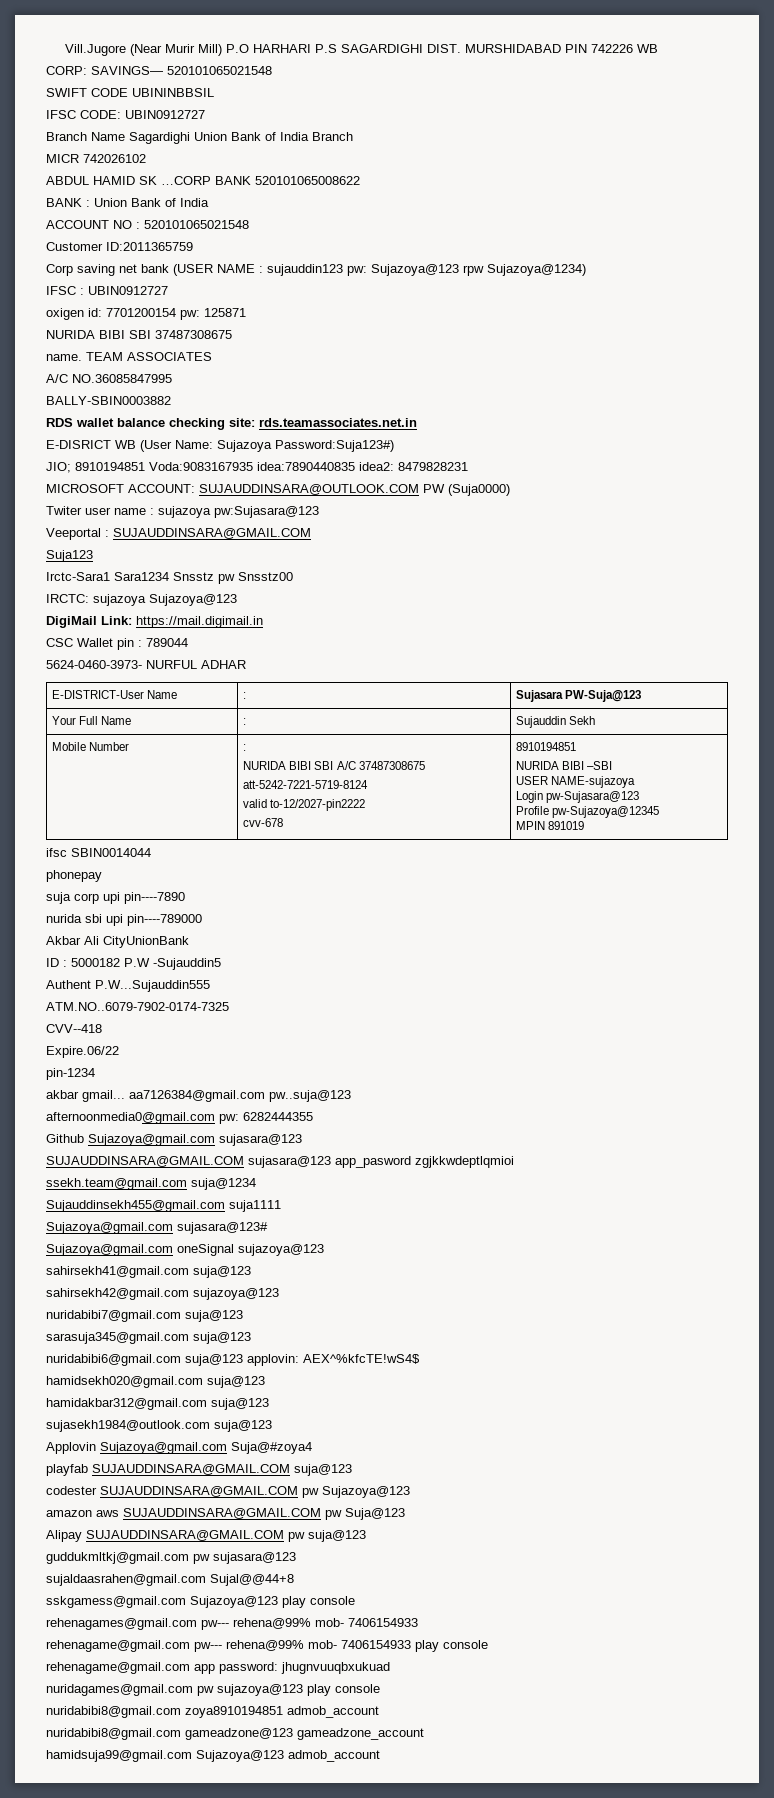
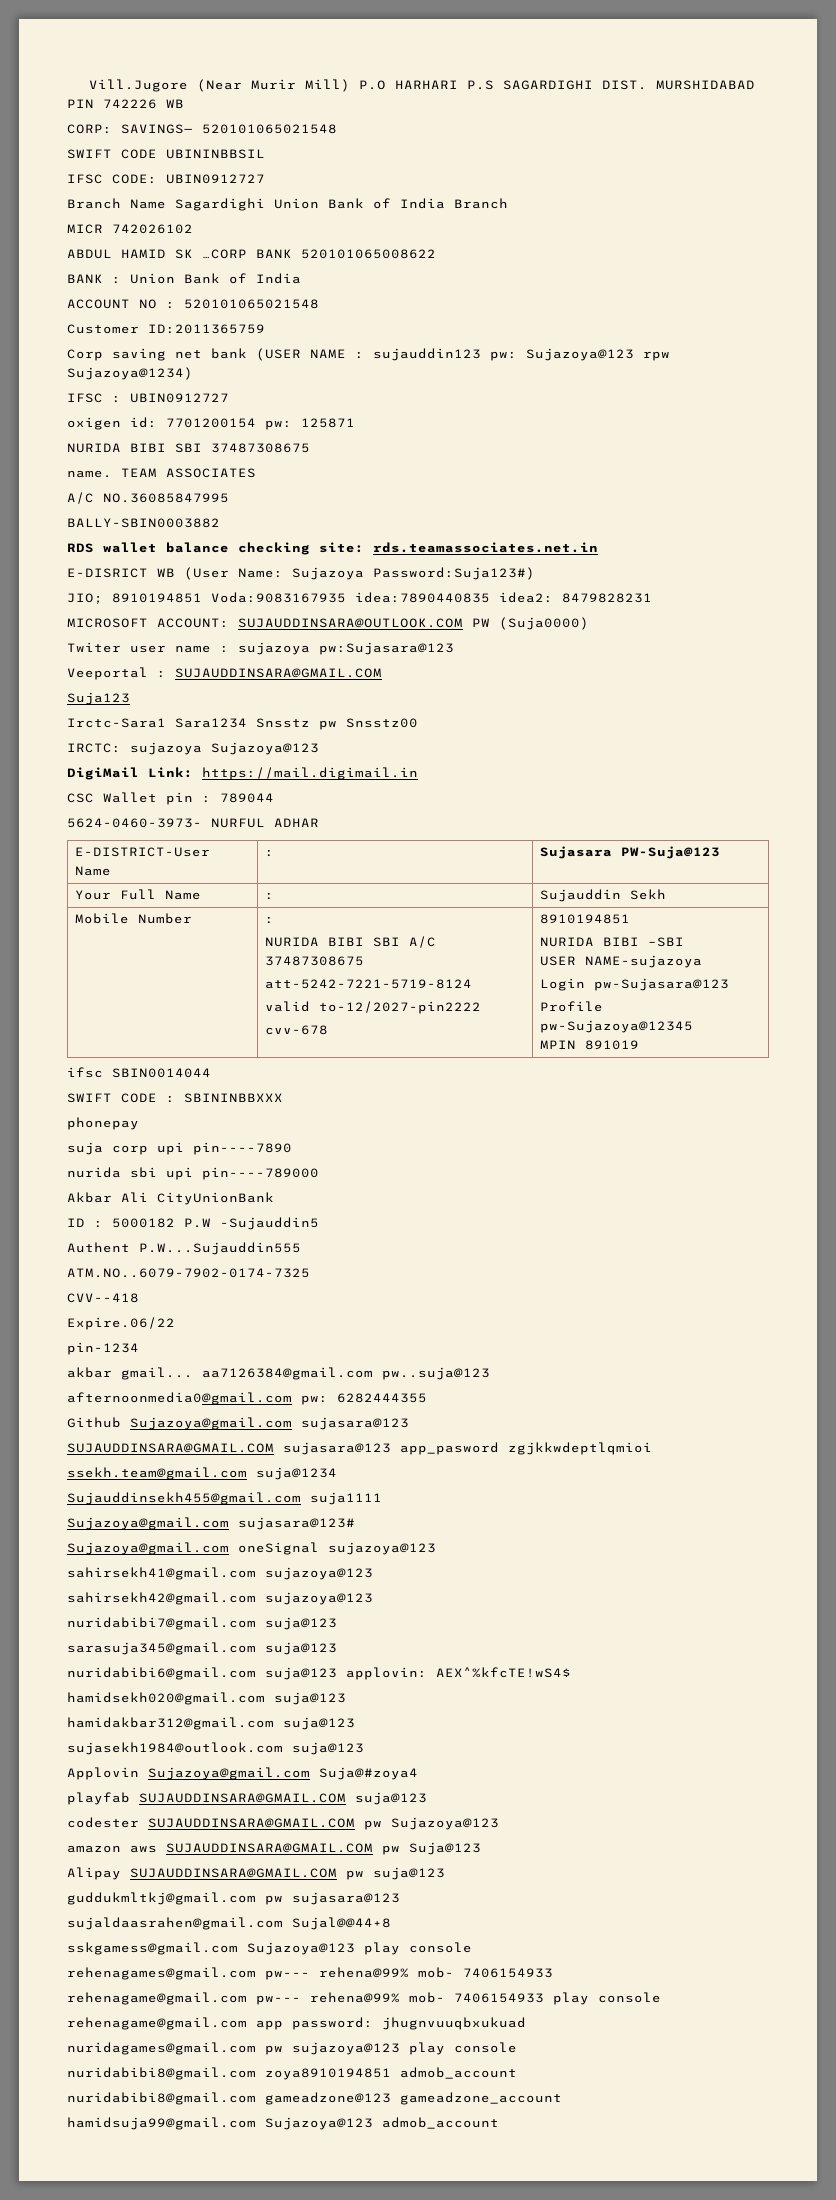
+ SWIFT CODE : SBININBBXXX
- sahirsekh41@gmail.com suja@123
+ sahirsekh41@gmail.com sujazoya@123

